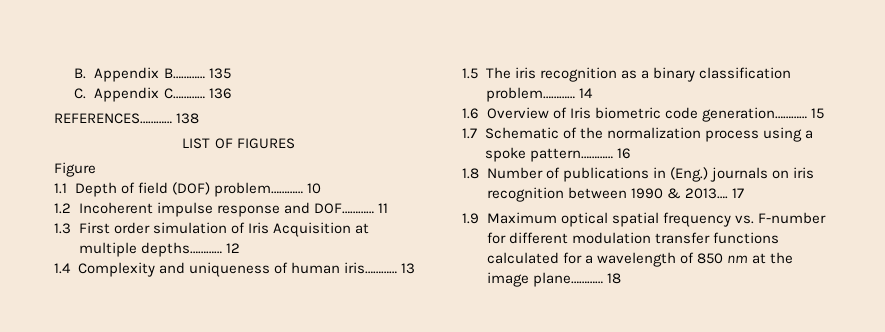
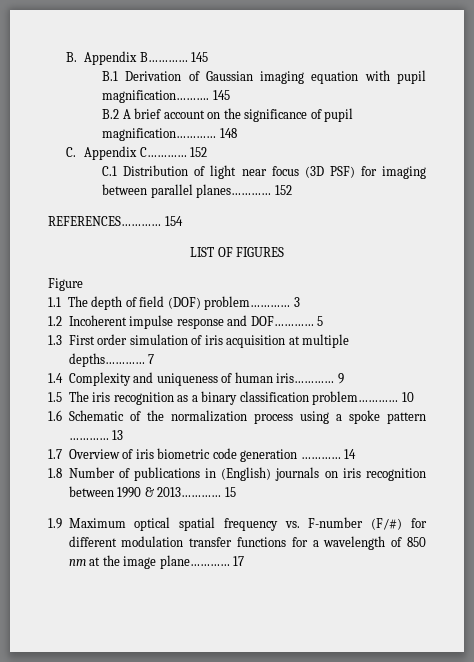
- B. Appendix B………… 135
- C. Appendix C………… 136
+ B. Appendix B………… 145
+ B.1 Derivation of Gaussian imaging equation with pupil magnification………. 145
+ B.2 A brief account on the significance of pupil magnification………… 148
+ C. Appendix C………… 152
+ C.1 Distribution of light near focus (3D PSF) for imaging between parallel planes………… 152
- 138
+ 154
- 1.1 Depth of field (DOF) problem…………
+ 1.1 The depth of field (DOF) problem…………
- 10
+ 3
- 11
+ 5
- 1.3 First order simulation of Iris Acquisition at multiple depths…………
+ 1.3 First order simulation of iris acquisition at multiple depths…………
- 12
+ 7
- 13
+ 9
- 14
- 1.6 Overview of Iris biometric code generation………… 15
- 1.7 Schematic of the normalization process using a spoke pattern………… 16
+ 10
+ 1.6 Schematic of the normalization process using a spoke pattern ………… 13
+ 1.7 Overview of iris biometric code generation ………… 14
- 1.8 Number of publications in (Eng.) journals on iris recognition between 1990 & 2013…. 17
+ 1.8 Number of publications in (English) journals on iris recognition between 1990 & 2013………… 15
- 1.9 Maximum optical spatial frequency vs. F-number for different modulation transfer functions calculated for a wavelength of 850 nm at the image plane…………
+ 1.9 Maximum optical spatial frequency vs. F-number (F/#) for different modulation transfer functions for a wavelength of 850 nm at the image plane…………
- 18
+ 17

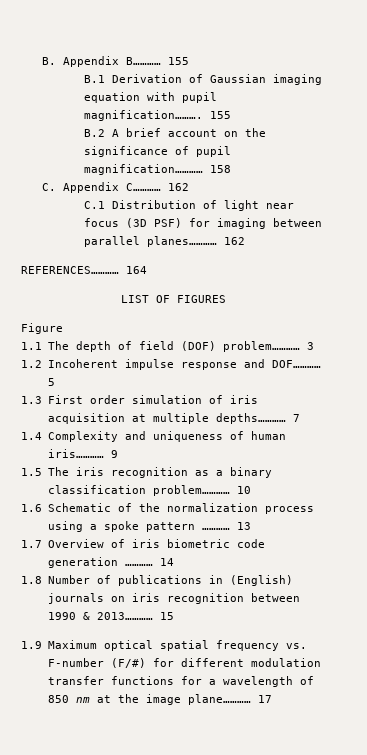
- B. Appendix B………… 145
+ B. Appendix B………… 155
- B.1 Derivation of Gaussian imaging equation with pupil magnification………. 145
+ B.1 Derivation of Gaussian imaging equation with pupil magnification………. 155
- 148
+ 158
- C. Appendix C………… 152
+ C. Appendix C………… 162
- C.1 Distribution of light near focus (3D PSF) for imaging between parallel planes………… 152
+ C.1 Distribution of light near focus (3D PSF) for imaging between parallel planes………… 162
- 154
+ 164

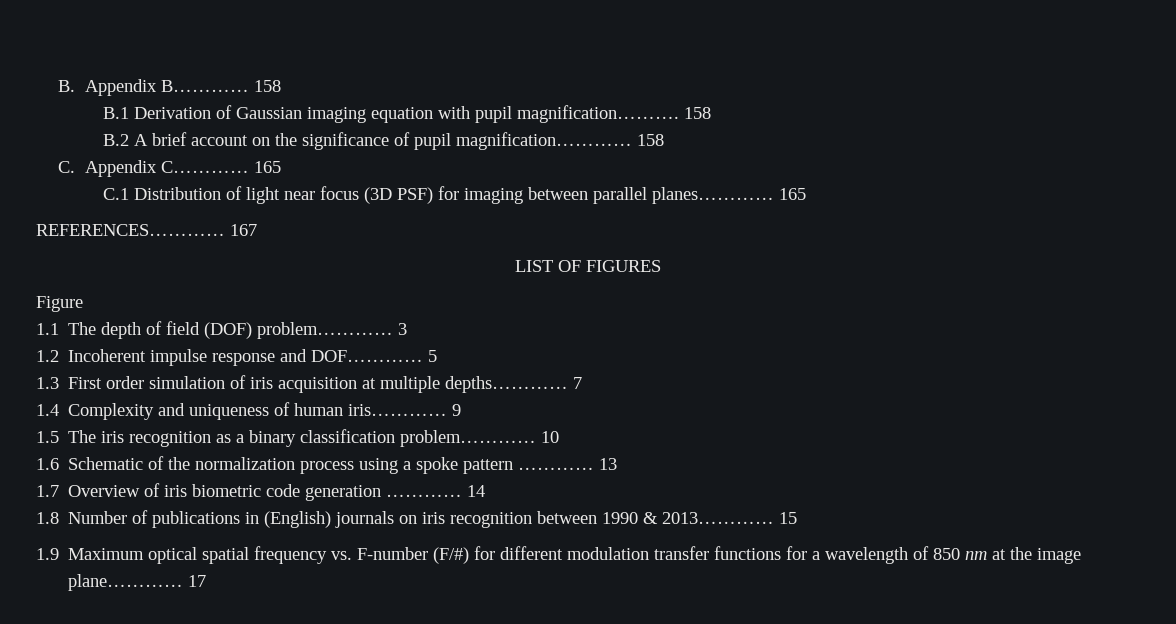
- B. Appendix B………… 155
+ B. Appendix B………… 158
- B.1 Derivation of Gaussian imaging equation with pupil magnification………. 155
+ B.1 Derivation of Gaussian imaging equation with pupil magnification………. 158
- C. Appendix C………… 162
+ C. Appendix C………… 165
- C.1 Distribution of light near focus (3D PSF) for imaging between parallel planes………… 162
+ C.1 Distribution of light near focus (3D PSF) for imaging between parallel planes………… 165
- 164
+ 167

